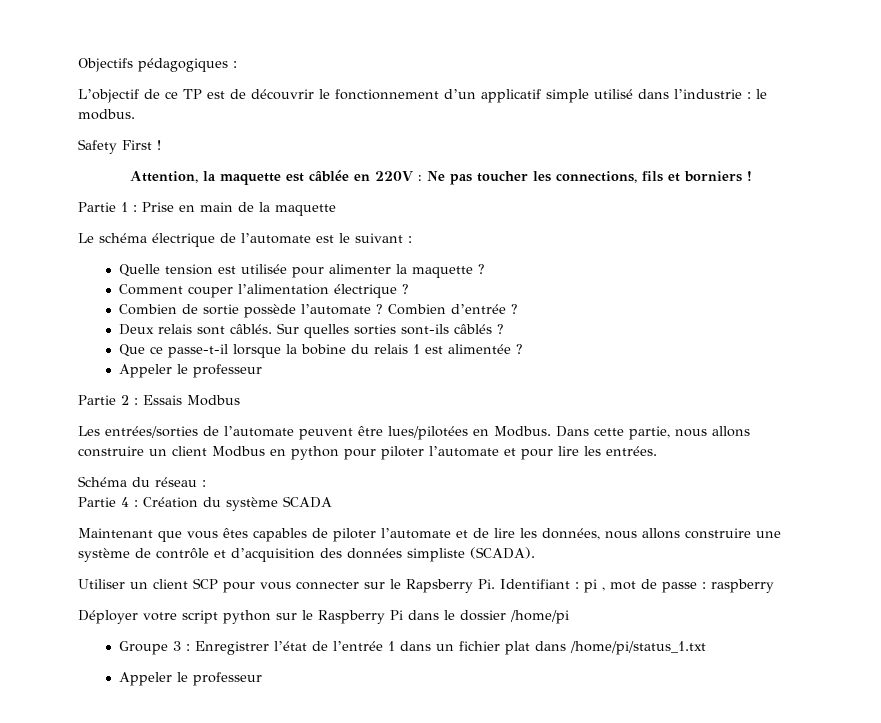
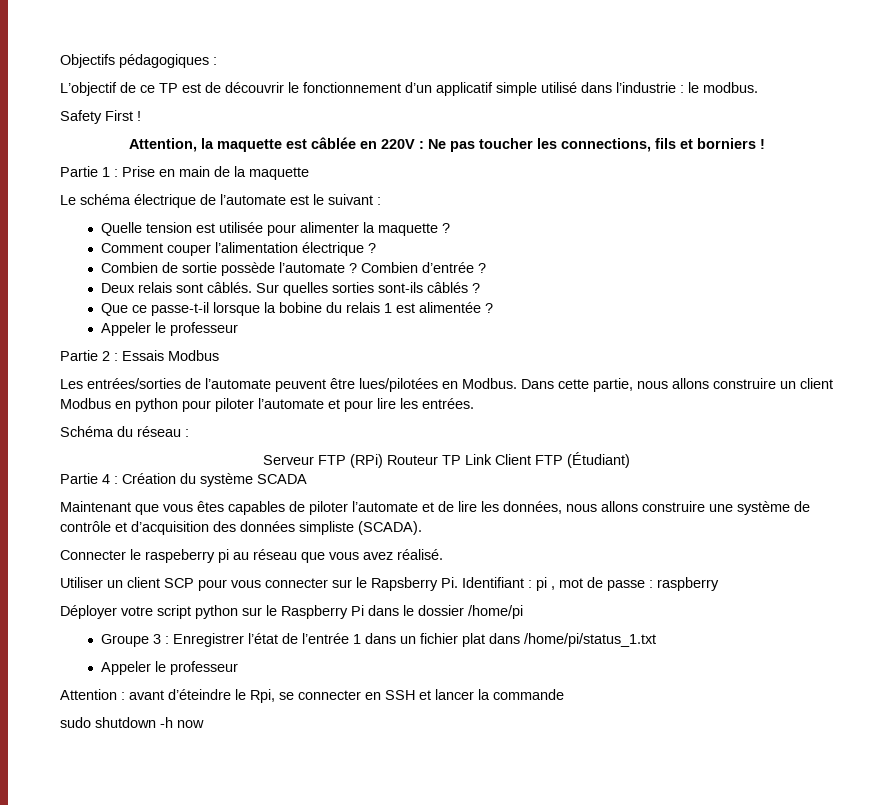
+ Serveur FTP (RPi) Routeur TP Link Client FTP (Étudiant)
+ Connecter le raspeberry pi au réseau que vous avez réalisé.
+ Attention : avant d’éteindre le Rpi, se connecter en SSH et lancer la commande
+ sudo shutdown -h now

